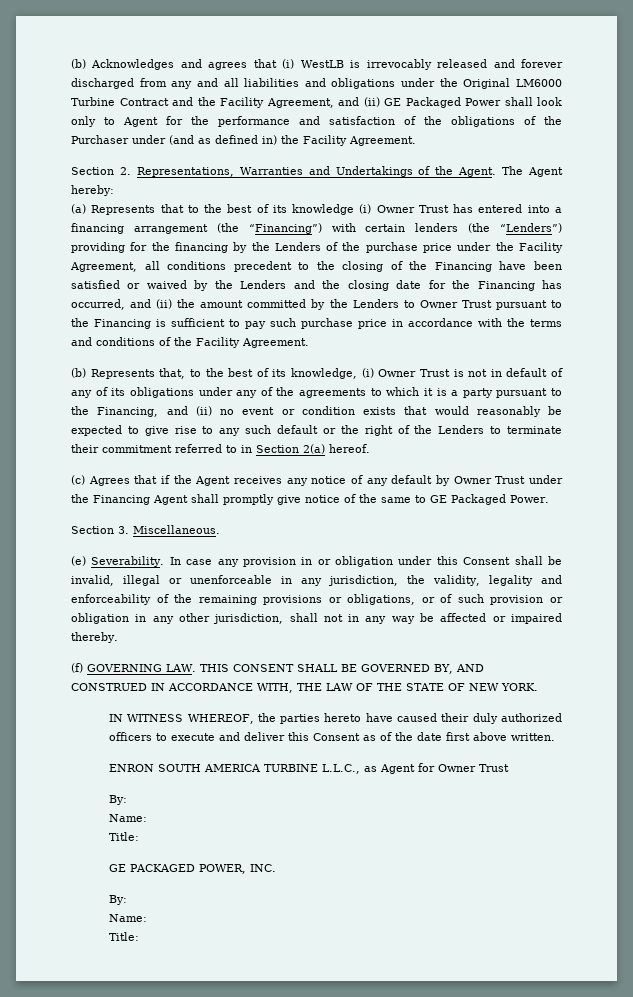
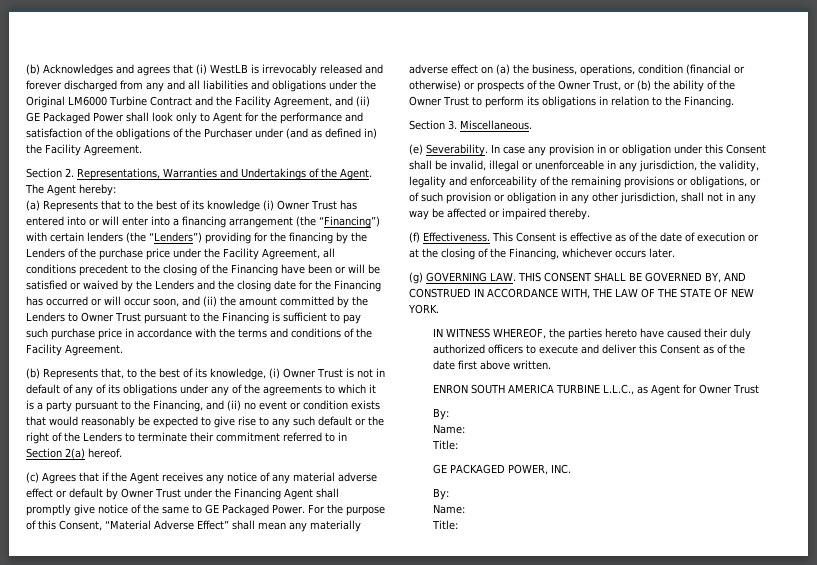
- (a) Represents that to the best of its knowledge (i) Owner Trust has entered into a financing arrangement (the “Financing”) with certain lenders (the “Lenders”) providing for the financing by the Lenders of the purchase price under the Facility Agreement, all conditions precedent to the closing of the Financing have been satisfied or waived by the Lenders and the closing date for the Financing has occurred, and (ii) the amount committed by the Lenders to Owner Trust pursuant to the Financing is sufficient to pay such purchase price in accordance with the terms and conditions of the Facility Agreement.
+ (a) Represents that to the best of its knowledge (i) Owner Trust has entered into or will enter into a financing arrangement (the “Financing”) with certain lenders (the “Lenders”) providing for the financing by the Lenders of the purchase price under the Facility Agreement, all conditions precedent to the closing of the Financing have been or will be satisfied or waived by the Lenders and the closing date for the Financing has occurred or will occur soon, and (ii) the amount committed by the Lenders to Owner Trust pursuant to the Financing is sufficient to pay such purchase price in accordance with the terms and conditions of the Facility Agreement.
- (c) Agrees that if the Agent receives any notice of any default by Owner Trust under the Financing Agent shall promptly give notice of the same to GE Packaged Power.
+ (c) Agrees that if the Agent receives any notice of any material adverse effect or default by Owner Trust under the Financing Agent shall promptly give notice of the same to GE Packaged Power. For the purpose of this Consent, “Material Adverse Effect” shall mean any materially adverse effect on (a) the business, operations, condition (financial or otherwise) or prospects of the Owner Trust, or (b) the ability of the Owner Trust to perform its obligations in relation to the Financing.
- (f) GOVERNING LAW. THIS CONSENT SHALL BE GOVERNED BY, AND CONSTRUED IN ACCORDANCE WITH, THE LAW OF THE STATE OF NEW YORK.
+ (f) Effectiveness. This Consent is effective as of the date of execution or at the closing of the Financing, whichever occurs later.
+ (g) GOVERNING LAW. THIS CONSENT SHALL BE GOVERNED BY, AND CONSTRUED IN ACCORDANCE WITH, THE LAW OF THE STATE OF NEW YORK.

